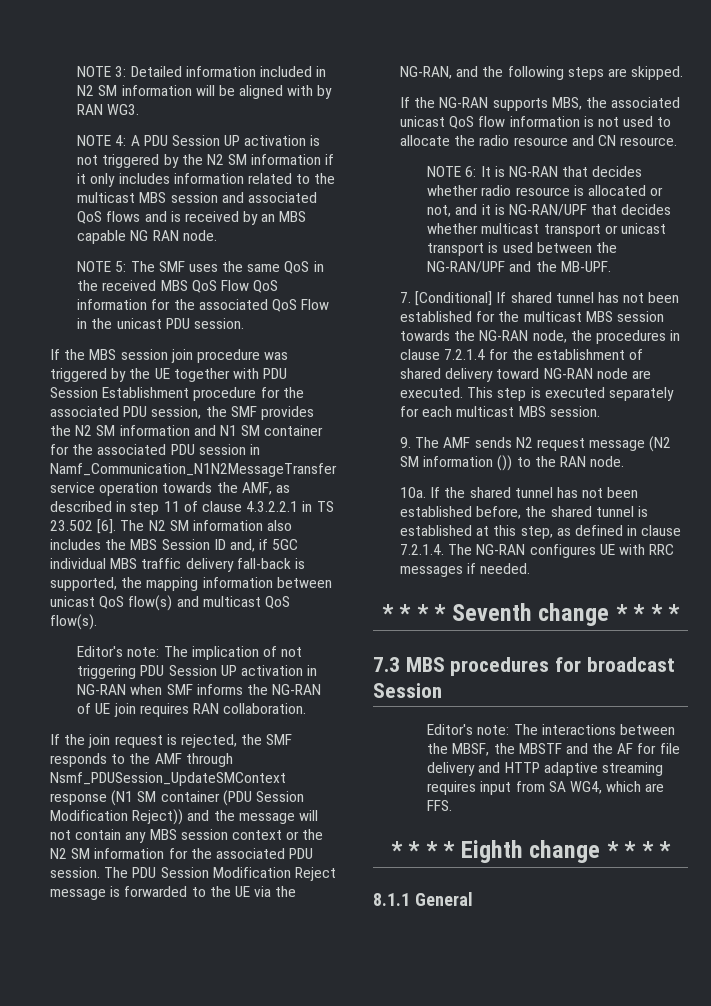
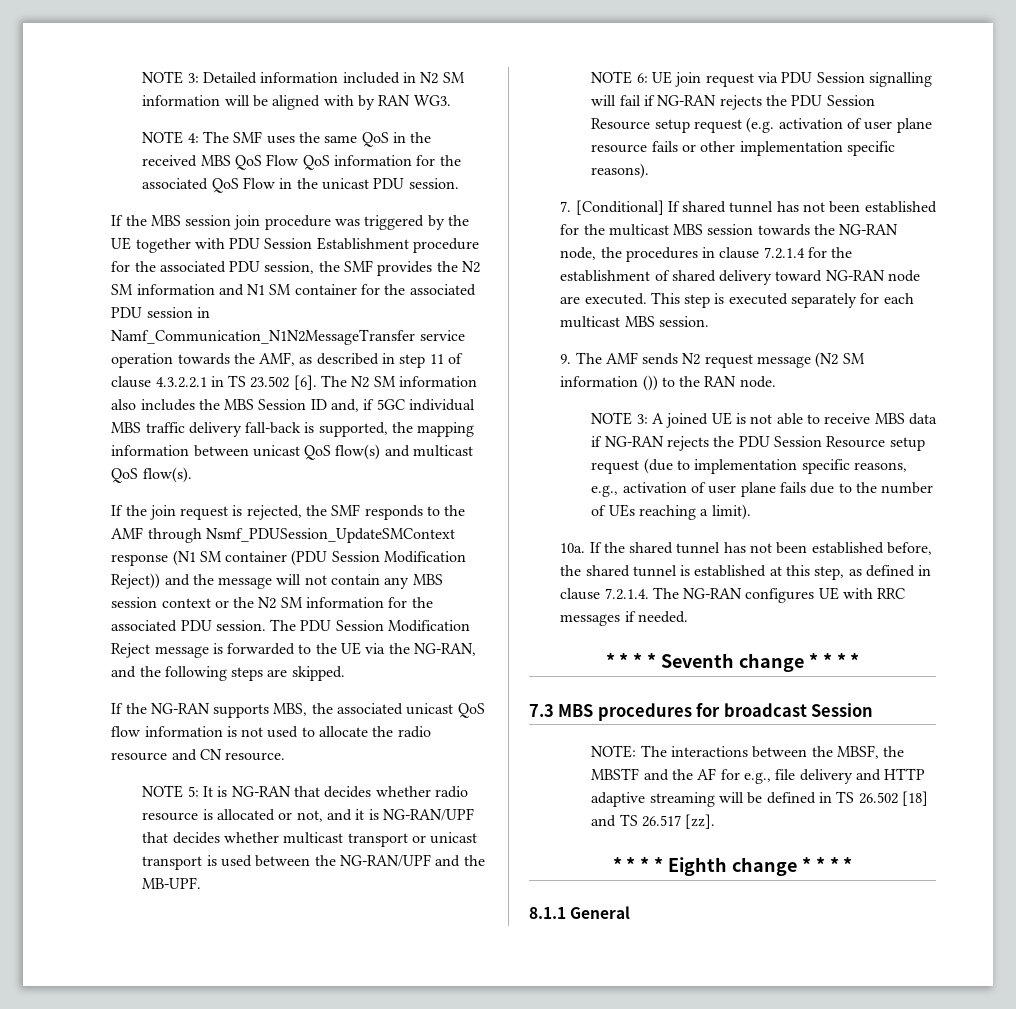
- NOTE 4: A PDU Session UP activation is not triggered by the N2 SM information if it only includes information related to the multicast MBS session and associated QoS flows and is received by an MBS capable NG RAN node.
- NOTE 5: The SMF uses the same QoS in the received MBS QoS Flow QoS information for the associated QoS Flow in the unicast PDU session.
+ NOTE 4: The SMF uses the same QoS in the received MBS QoS Flow QoS information for the associated QoS Flow in the unicast PDU session.
- Editor's note: The implication of not triggering PDU Session UP activation in NG-RAN when SMF informs the NG-RAN of UE join requires RAN collaboration.
- NOTE 6: It is NG-RAN that decides whether radio resource is allocated or not, and it is NG-RAN/UPF that decides whether multicast transport or unicast transport is used between the NG-RAN/UPF and the MB-UPF.
+ NOTE 5: It is NG-RAN that decides whether radio resource is allocated or not, and it is NG-RAN/UPF that decides whether multicast transport or unicast transport is used between the NG-RAN/UPF and the MB-UPF.
+ NOTE 6: UE join request via PDU Session signalling will fail if NG-RAN rejects the PDU Session Resource setup request (e.g. activation of user plane resource fails or other implementation specific reasons).
+ NOTE 3: A joined UE is not able to receive MBS data if NG-RAN rejects the PDU Session Resource setup request (due to implementation specific reasons, e.g., activation of user plane fails due to the number of UEs reaching a limit).
- Editor's note: The interactions between the MBSF, the MBSTF and the AF for file delivery and HTTP adaptive streaming requires input from SA WG4, which are FFS.
+ NOTE: The interactions between the MBSF, the MBSTF and the AF for e.g., file delivery and HTTP adaptive streaming will be defined in TS 26.502 [18] and TS 26.517 [zz].

